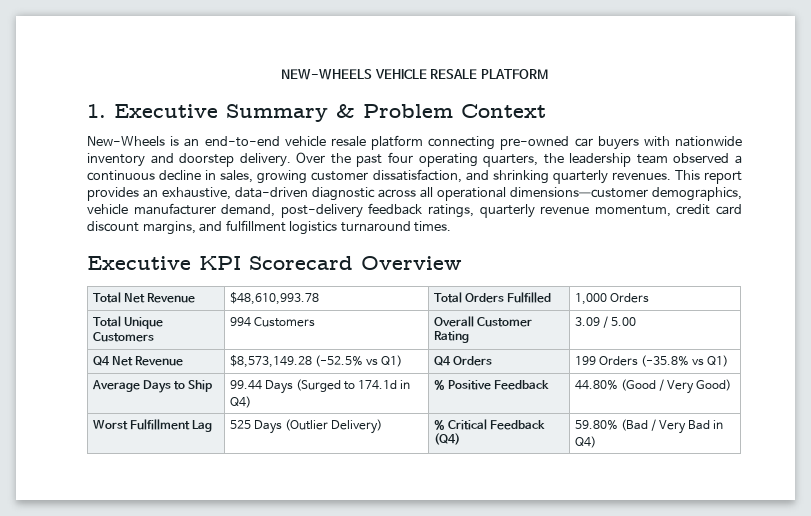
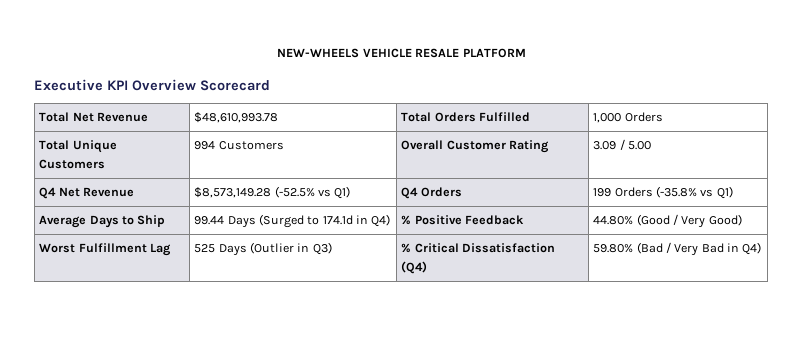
- 1. Executive Summary & Problem Context
- New-Wheels is an end-to-end vehicle resale platform connecting pre-owned car buyers with nationwide inventory and doorstep delivery. Over the past four operating quarters, the leadership team observed a continuous decline in sales, growing customer dissatisfaction, and shrinking quarterly revenues. This report provides an exhaustive, data-driven diagnostic across all operational dimensions—customer demographics, vehicle manufacturer demand, post-delivery feedback ratings, quarterly revenue momentum, credit card discount margins, and fulfillment logistics turnaround times.
- Executive KPI Scorecard Overview
+ Executive KPI Overview Scorecard
- Worst Fulfillment Lag | 525 Days (Outlier Delivery) | % Critical Feedback (Q4) | 59.80% (Bad / Very Bad in Q4)
+ Worst Fulfillment Lag | 525 Days (Outlier in Q3) | % Critical Dissatisfaction (Q4) | 59.80% (Bad / Very Bad in Q4)

